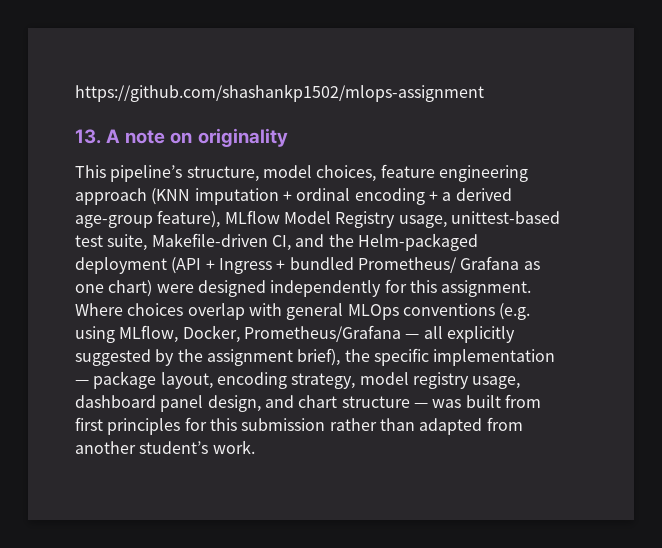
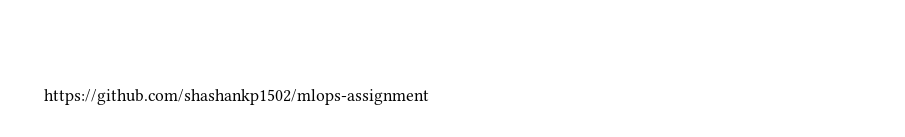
- 13. A note on originality
- This pipeline’s structure, model choices, feature engineering approach (KNN imputation + ordinal encoding + a derived age-group feature), MLflow Model Registry usage, unittest-based test suite, Makefile-driven CI, and the Helm-packaged deployment (API + Ingress + bundled Prometheus/ Grafana as one chart) were designed independently for this assignment. Where choices overlap with general MLOps conventions (e.g. using MLflow, Docker, Prometheus/Grafana — all explicitly suggested by the assignment brief), the specific implementation — package layout, encoding strategy, model registry usage, dashboard panel design, and chart structure — was built from first principles for this submission rather than adapted from another student’s work.

